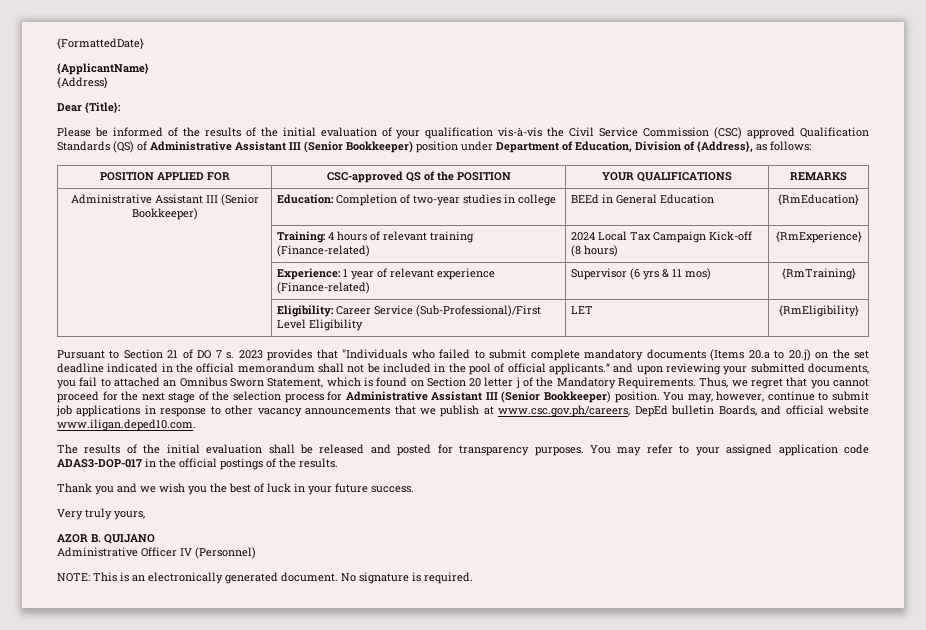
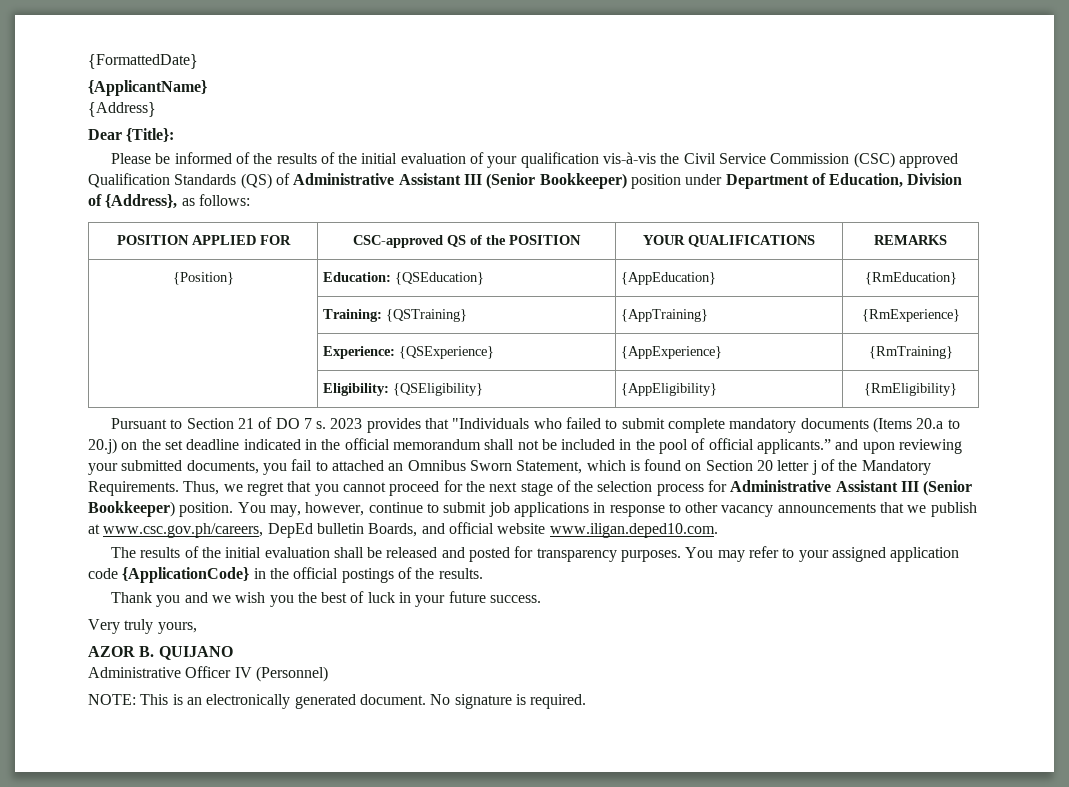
- Administrative Assistant III (Senior Bookkeeper) | Education: Completion of two-year studies in college | BEEd in General Education | {RmEducation}
- | Training: 4 hours of relevant training (Finance-related) | 2024 Local Tax Campaign Kick-off (8 hours) | {RmExperience}
- | Experience: 1 year of relevant experience (Finance-related) | Supervisor (6 yrs & 11 mos) | {RmTraining}
- | Eligibility: Career Service (Sub-Professional)/First Level Eligibility | LET | {RmEligibility}
+ {Position} | Education: {QSEducation} | {AppEducation} | {RmEducation}
+ | Training: {QSTraining} | {AppTraining} | {RmExperience}
+ | Experience: {QSExperience} | {AppExperience} | {RmTraining}
+ | Eligibility: {QSEligibility} | {AppEligibility} | {RmEligibility}
- You may refer to your assigned application code ADAS3-DOP-017 in the official postings of the results.
+ You may refer to your assigned application code {ApplicationCode} in the official postings of the results.

